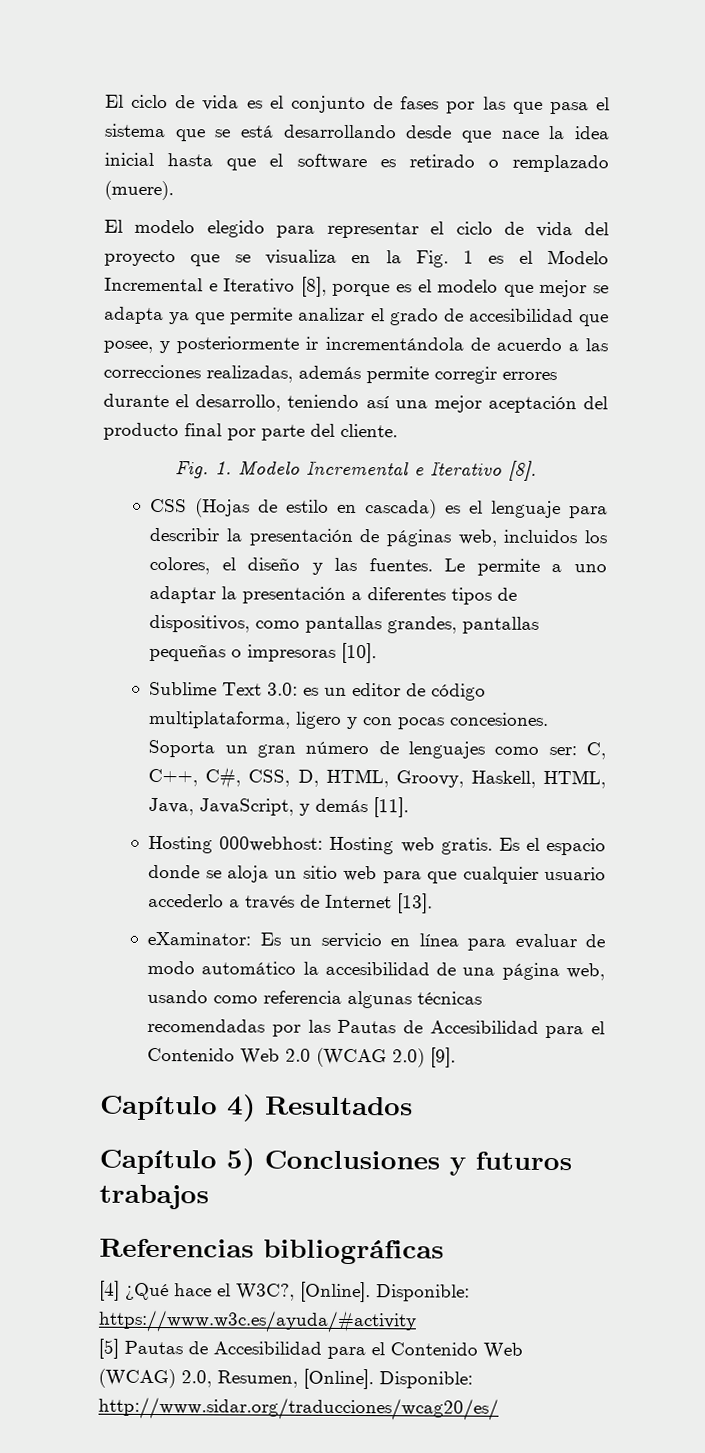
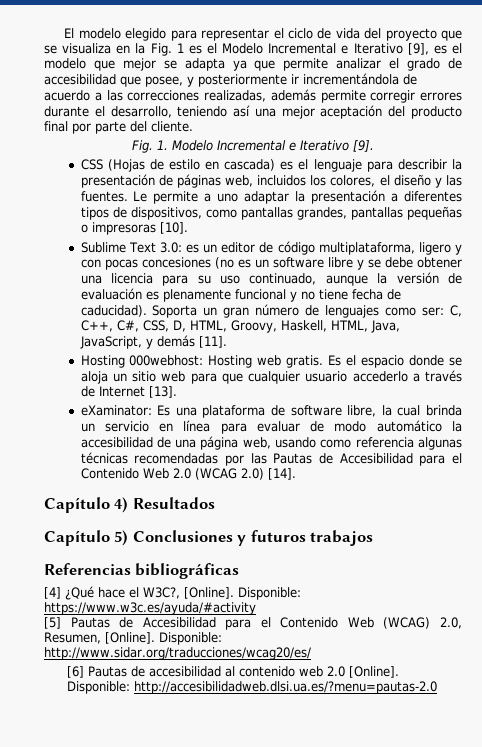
- El ciclo de vida es el conjunto de fases por las que pasa el sistema que se está desarrollando desde que nace la idea inicial hasta que el software es retirado o remplazado (muere).
- El modelo elegido para representar el ciclo de vida del proyecto que se visualiza en la Fig. 1 es el Modelo Incremental e Iterativo [8], porque es el modelo que mejor se adapta ya que permite analizar el grado de accesibilidad que posee, y posteriormente ir incrementándola de acuerdo a las correcciones realizadas, además permite corregir errores durante el desarrollo, teniendo así una mejor aceptación del producto final por parte del cliente.
+ El modelo elegido para representar el ciclo de vida del proyecto que se visualiza en la Fig. 1 es el Modelo Incremental e Iterativo [9], es el modelo que mejor se adapta ya que permite analizar el grado de accesibilidad que posee, y posteriormente ir incrementándola de acuerdo a las correcciones realizadas, además permite corregir errores durante el desarrollo, teniendo así una mejor aceptación del producto final por parte del cliente.
- Fig. 1. Modelo Incremental e Iterativo [8].
+ Fig. 1. Modelo Incremental e Iterativo [9].
- Sublime Text 3.0: es un editor de código multiplataforma, ligero y con pocas concesiones.
+ Sublime Text 3.0: es un editor de código multiplataforma, ligero y con pocas concesiones (no es un software libre y se debe obtener una licencia para su uso continuado, aunque la versión de evaluación es plenamente funcional y no tiene fecha de caducidad).
- eXaminator: Es un servicio en línea para evaluar de modo automático la accesibilidad de una página web, usando como referencia algunas técnicas recomendadas por las Pautas de Accesibilidad para el Contenido Web 2.0 (WCAG 2.0) [9].
+ eXaminator: Es una plataforma de software libre, la cual brinda un servicio en línea para evaluar de modo automático la accesibilidad de una página web, usando como referencia algunas técnicas recomendadas por las Pautas de Accesibilidad para el Contenido Web 2.0 (WCAG 2.0) [14].
+ [6] Pautas de accesibilidad al contenido web 2.0 [Online]. Disponible: http://accesibilidadweb.dlsi.ua.es/?menu=pautas-2.0

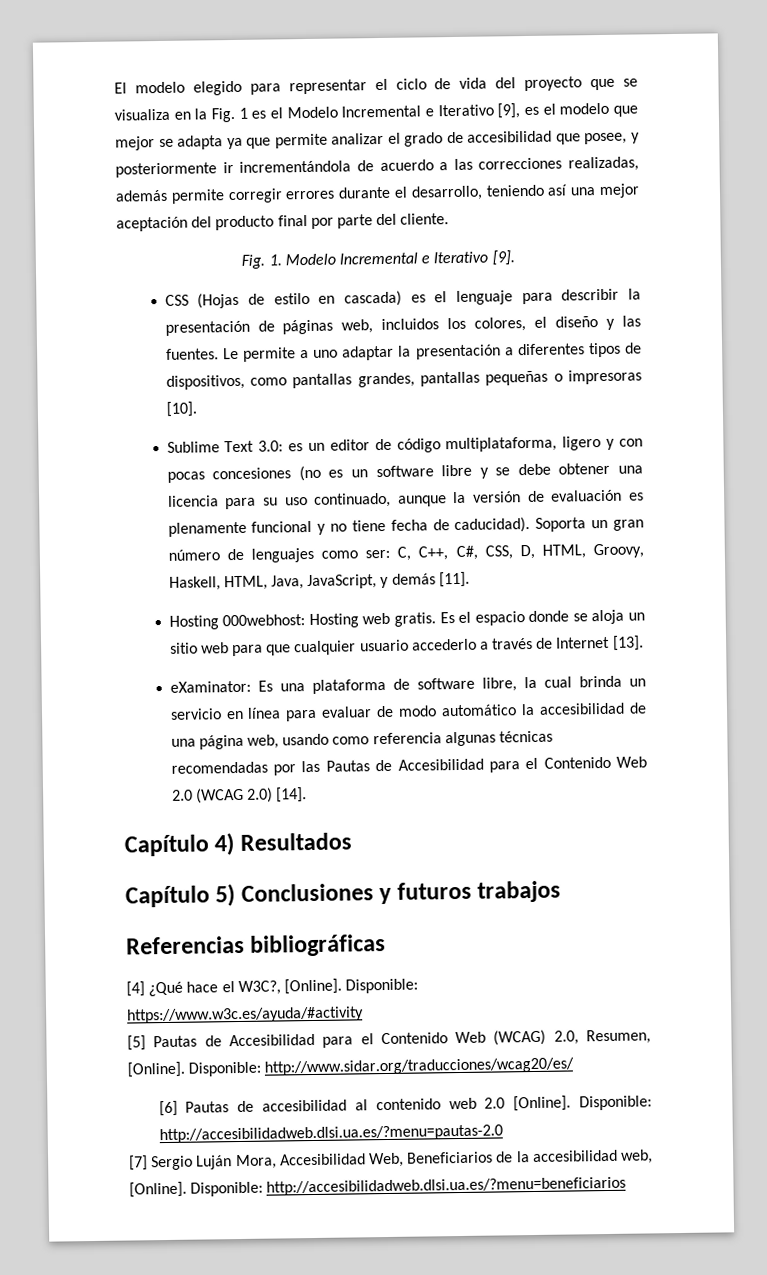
+ [7] Sergio Luján Mora, Accesibilidad Web, Beneficiarios de la accesibilidad web, [Online]. Disponible: http://accesibilidadweb.dlsi.ua.es/?menu=beneficiarios

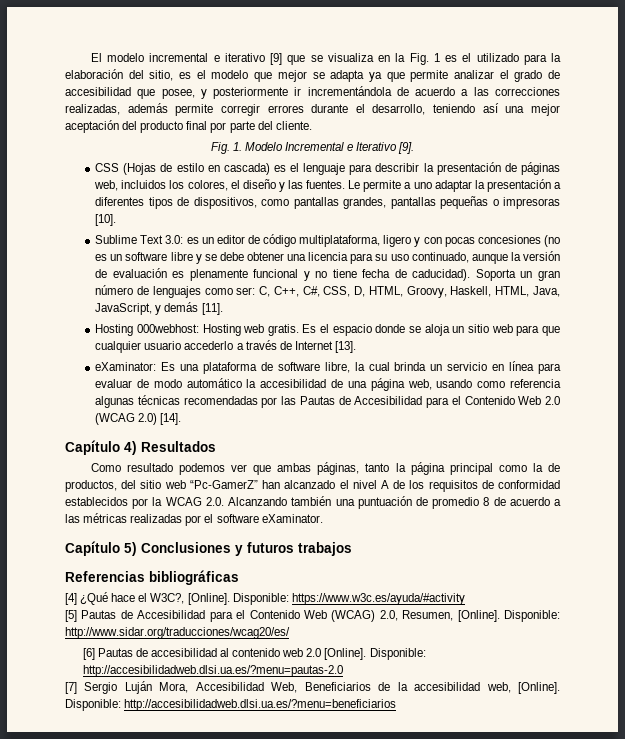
- El modelo elegido para representar el ciclo de vida del proyecto que se visualiza en la Fig. 1 es el Modelo Incremental e Iterativo [9], es el modelo que mejor se adapta ya que permite analizar el grado de accesibilidad que posee, y posteriormente ir incrementándola de acuerdo a las correcciones realizadas, además permite corregir errores durante el desarrollo, teniendo así una mejor aceptación del producto final por parte del cliente.
+ El modelo incremental e iterativo [9] que se visualiza en la Fig. 1 es el utilizado para la elaboración del sitio, es el modelo que mejor se adapta ya que permite analizar el grado de accesibilidad que posee, y posteriormente ir incrementándola de acuerdo a las correcciones realizadas, además permite corregir errores durante el desarrollo, teniendo así una mejor aceptación del producto final por parte del cliente.
+ Como resultado podemos ver que ambas páginas, tanto la página principal como la de productos, del sitio web “Pc-GamerZ” han alcanzado el nivel A de los requisitos de conformidad establecidos por la WCAG 2.0. Alcanzando también una puntuación de promedio 8 de acuerdo a las métricas realizadas por el software eXaminator.

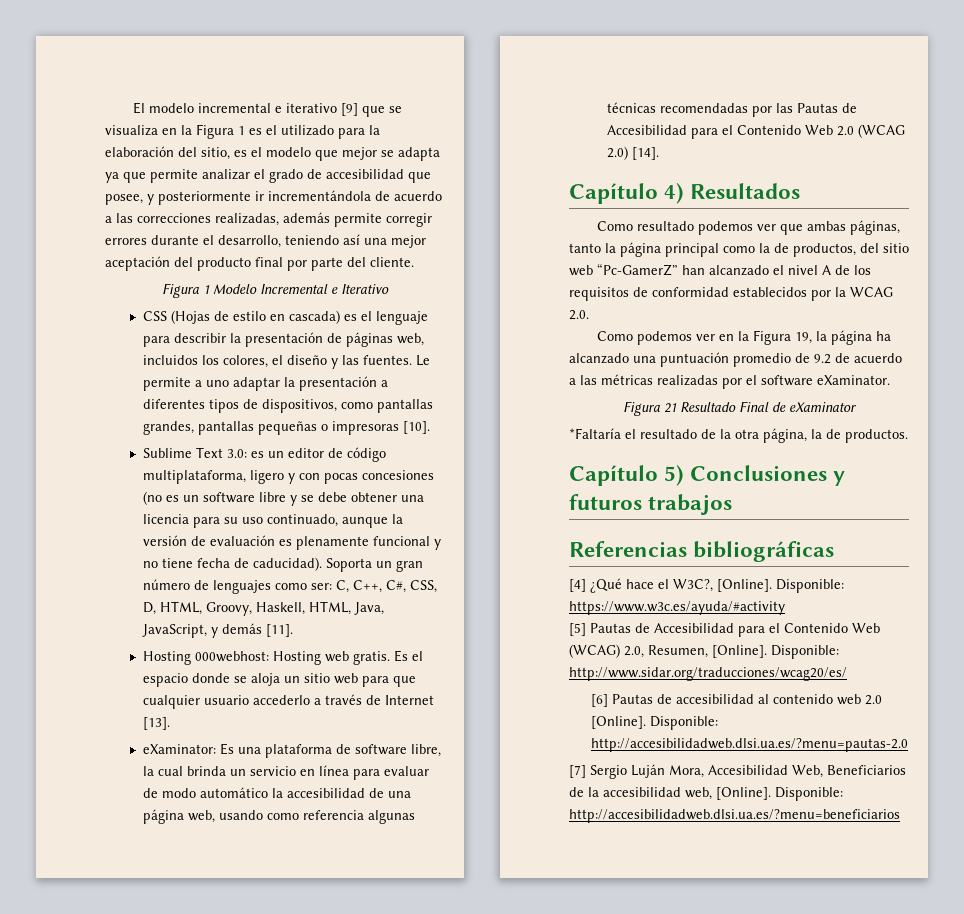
- El modelo incremental e iterativo [9] que se visualiza en la Fig. 1 es el utilizado para la elaboración del sitio, es el modelo que mejor se adapta ya que permite analizar el grado de accesibilidad que posee, y posteriormente ir incrementándola de acuerdo a las correcciones realizadas, además permite corregir errores durante el desarrollo, teniendo así una mejor aceptación del producto final por parte del cliente.
+ El modelo incremental e iterativo [9] que se visualiza en la Figura 1 es el utilizado para la elaboración del sitio, es el modelo que mejor se adapta ya que permite analizar el grado de accesibilidad que posee, y posteriormente ir incrementándola de acuerdo a las correcciones realizadas, además permite corregir errores durante el desarrollo, teniendo así una mejor aceptación del producto final por parte del cliente.
- Fig. 1. Modelo Incremental e Iterativo [9].
+ Figura 1 Modelo Incremental e Iterativo
- Como resultado podemos ver que ambas páginas, tanto la página principal como la de productos, del sitio web “Pc-GamerZ” han alcanzado el nivel A de los requisitos de conformidad establecidos por la WCAG 2.0. Alcanzando también una puntuación de promedio 8 de acuerdo a las métricas realizadas por el software eXaminator.
+ Como resultado podemos ver que ambas páginas, tanto la página principal como la de productos, del sitio web “Pc-GamerZ” han alcanzado el nivel A de los requisitos de conformidad establecidos por la WCAG 2.0.
+ Como podemos ver en la Figura 19, la página ha alcanzado una puntuación promedio de 9.2 de acuerdo a las métricas realizadas por el software eXaminator.
+ Figura 21 Resultado Final de eXaminator
+ *Faltaría el resultado de la otra página, la de productos.

